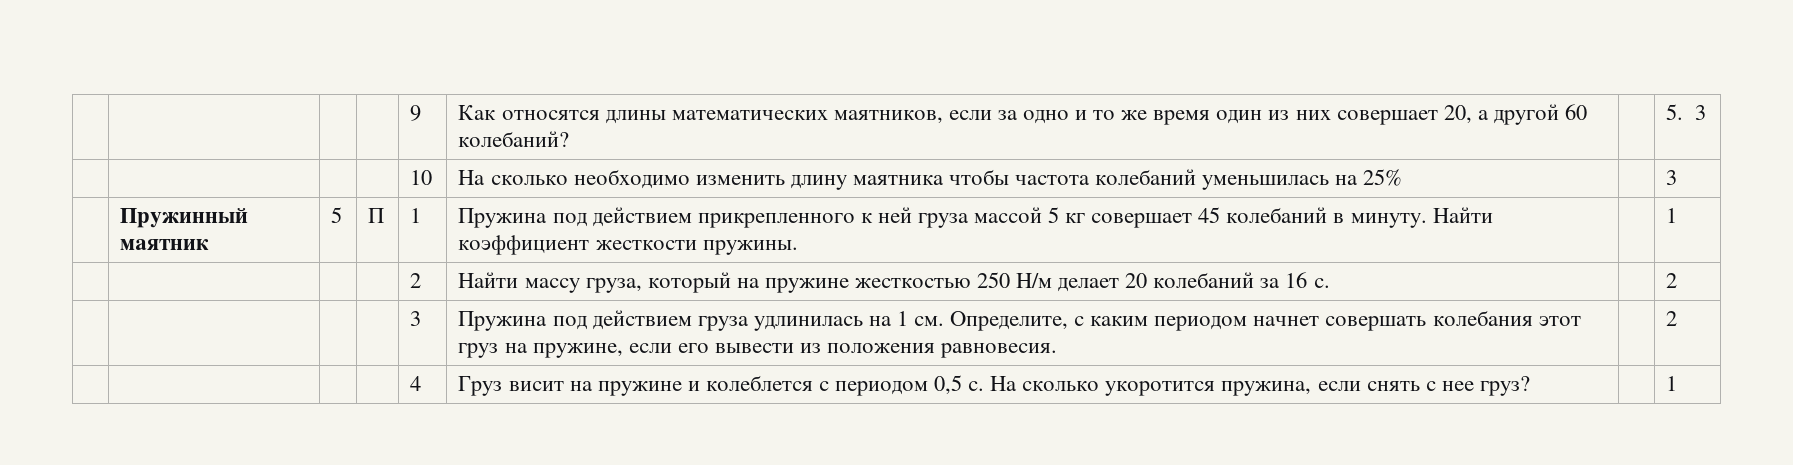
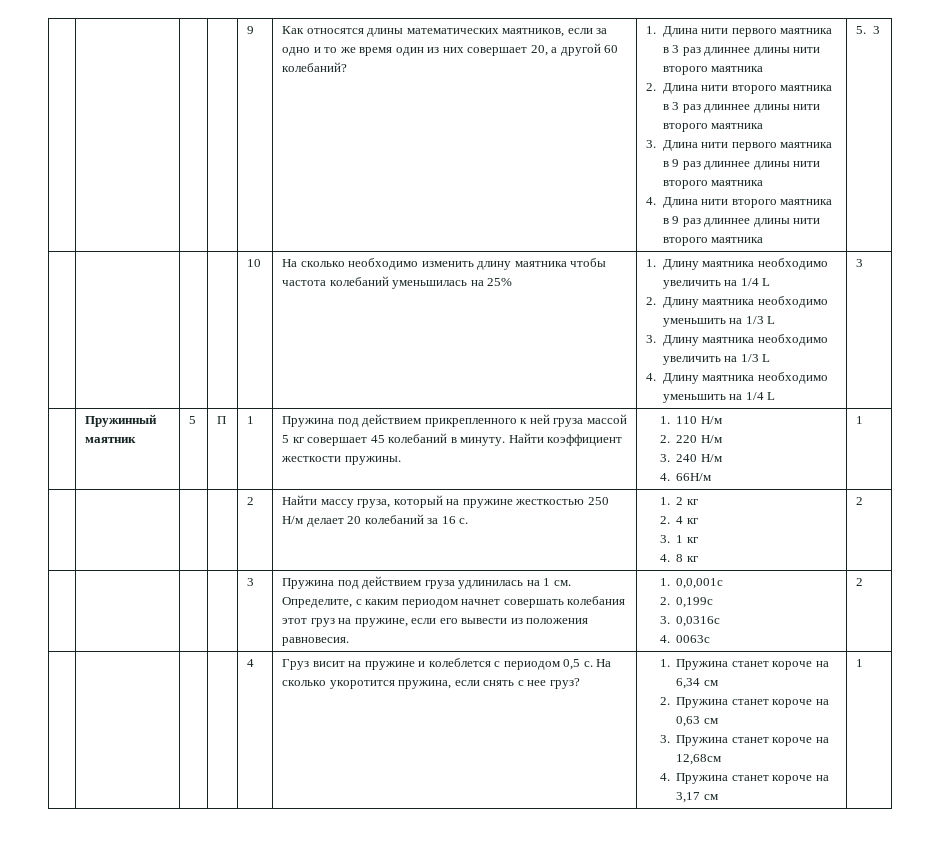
+ 1. Длина нити первого маятника в 3 раз длиннее длины нити второго маятника
+ 2. Длина нити второго маятника в 3 раз длиннее длины нити второго маятника
+ 3. Длина нити первого маятника в 9 раз длиннее длины нити второго маятника
+ 4. Длина нити второго маятника в 9 раз длиннее длины нити второго маятника
+ 1. Длину маятника необходимо увеличить на 1/4 L
+ 2. Длину маятника необходимо уменьшить на 1/3 L
+ 3. Длину маятника необходимо увеличить на 1/3 L
+ 4. Длину маятника необходимо уменьшить на 1/4 L
- | Пружинный маятник | 5 | П | 1 | Пружина под действием прикрепленного к ней груза массой 5 кг совершает 45 колебаний в минуту. Найти коэффициент жесткости пружины. | | 1
+ | Пружинный маятник | 5 | П | 1 | Пружина под действием прикрепленного к ней груза массой 5 кг совершает 45 колебаний в минуту. Найти коэффициент жесткости пружины. | 1. 110 Н/м
+ 2. 220 Н/м
+ 3. 240 Н/м
+ 4. 66Н/м | 1
- | | | | 2 | Найти массу груза, который на пружине жесткостью 250 Н/м делает 20 колебаний за 16 с. | | 2
+ | | | | 2 | Найти массу груза, который на пружине жесткостью 250 Н/м делает 20 колебаний за 16 с. | 1. 2 кг
+ 2. 4 кг
+ 3. 1 кг
+ 4. 8 кг | 2
- | | | | 3 | Пружина под действием груза удлинилась на 1 см. Определите, с каким периодом начнет совершать колебания этот груз на пружине, если его вывести из положения равновесия. | | 2
+ | | | | 3 | Пружина под действием груза удлинилась на 1 см. Определите, с каким периодом начнет совершать колебания этот груз на пружине, если его вывести из положения равновесия. | 1. 0,0,001с
+ 2. 0,199с
+ 3. 0,0316с
+ 4. 0063с | 2
+ 1. Пружина станет короче на 6,34 см
+ 2. Пружина станет короче на 0,63 см
+ 3. Пружина станет короче на 12,68см
+ 4. Пружина станет короче на 3,17 см

